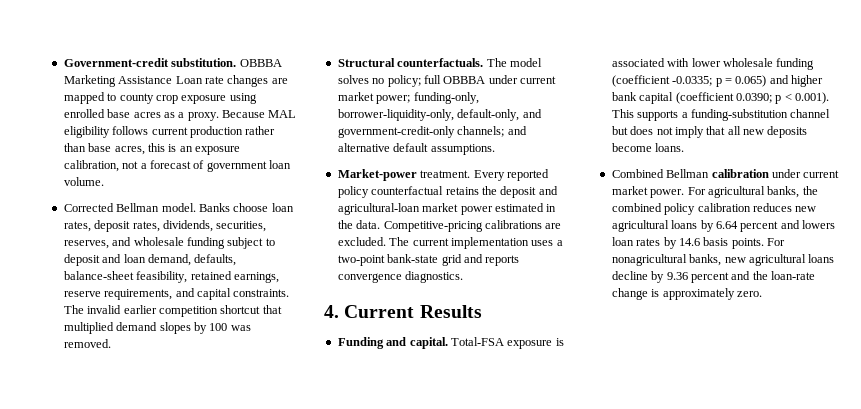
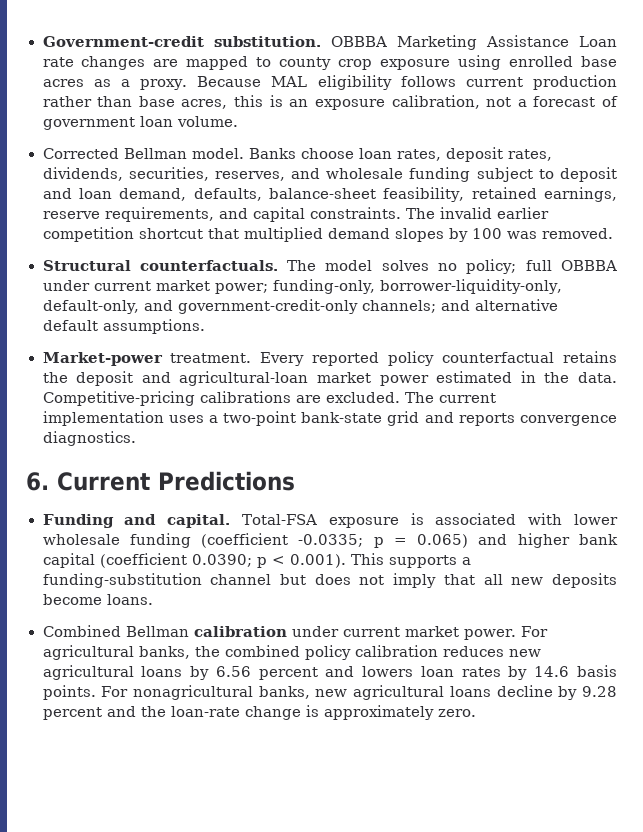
- 4. Current Results
+ 6. Current Predictions
- For agricultural banks, the combined policy calibration reduces new agricultural loans by 6.64 percent and lowers loan rates by 14.6 basis points.
+ For agricultural banks, the combined policy calibration reduces new agricultural loans by 6.56 percent and lowers loan rates by 14.6 basis points.
- For nonagricultural banks, new agricultural loans decline by 9.36 percent and the loan-rate change is approximately zero.
+ For nonagricultural banks, new agricultural loans decline by 9.28 percent and the loan-rate change is approximately zero.

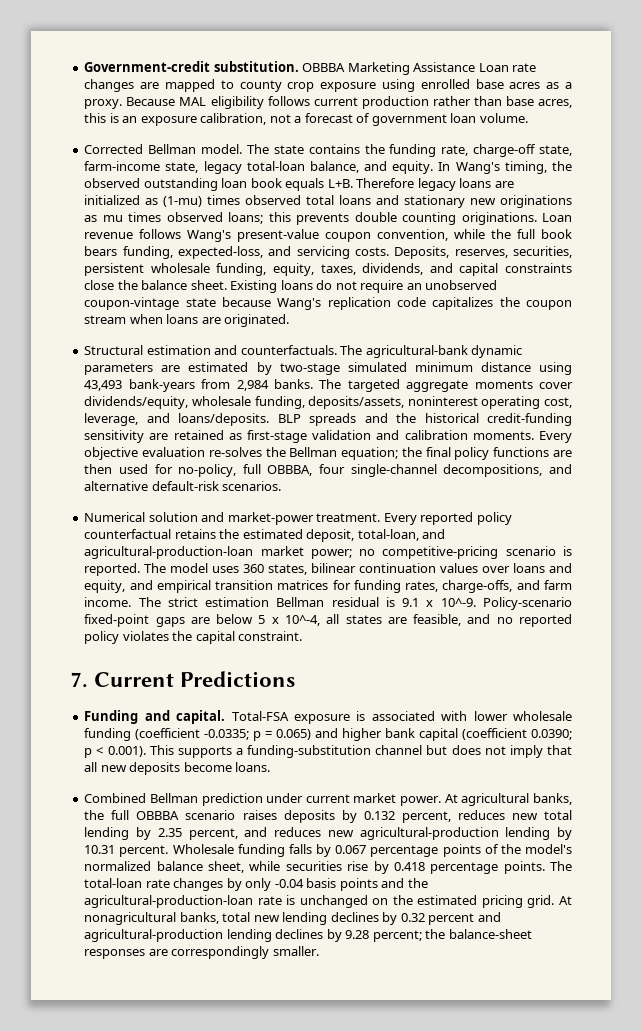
- Banks choose loan rates, deposit rates, dividends, securities, reserves, and wholesale funding subject to deposit and loan demand, defaults, balance-sheet feasibility, retained earnings, reserve requirements, and capital constraints. The invalid earlier competition shortcut that multiplied demand slopes by 100 was removed.
- Structural counterfactuals. The model solves no policy; full OBBBA under current market power; funding-only, borrower-liquidity-only, default-only, and government-credit-only channels; and alternative default assumptions.
- Market-power treatment.
+ The state contains the funding rate, charge-off state, farm-income state, legacy total-loan balance, and equity. In Wang's timing, the observed outstanding loan book equals L+B. Therefore legacy loans are initialized as (1-mu) times observed total loans and stationary new originations as mu times observed loans; this prevents double counting originations. Loan revenue follows Wang's present-value coupon convention, while the full book bears funding, expected-loss, and servicing costs. Deposits, reserves, securities, persistent wholesale funding, equity, taxes, dividends, and capital constraints close the balance sheet. Existing loans do not require an unobserved coupon-vintage state because Wang's replication code capitalizes the coupon stream when loans are originated.
+ Structural estimation and counterfactuals. The agricultural-bank dynamic parameters are estimated by two-stage simulated minimum distance using 43,493 bank-years from 2,984 banks. The targeted aggregate moments cover dividends/equity, wholesale funding, deposits/assets, noninterest operating cost, leverage, and loans/deposits. BLP spreads and the historical credit-funding sensitivity are retained as first-stage validation and calibration moments. Every objective evaluation re-solves the Bellman equation; the final policy functions are then used for no-policy, full OBBBA, four single-channel decompositions, and alternative default-risk scenarios.
+ Numerical solution and market-power treatment.
- Every reported policy counterfactual retains the deposit and agricultural-loan market power estimated in the data. Competitive-pricing calibrations are excluded. The current implementation uses a two-point bank-state grid and reports convergence diagnostics.
- 6. Current Predictions
+ Every reported policy counterfactual retains the estimated deposit, total-loan, and agricultural-production-loan market power; no competitive-pricing scenario is reported. The model uses 360 states, bilinear continuation values over loans and equity, and empirical transition matrices for funding rates, charge-offs, and farm income. The strict estimation Bellman residual is 9.1 x 10^-9. Policy-scenario fixed-point gaps are below 5 x 10^-4, all states are feasible, and no reported policy violates the capital constraint.
+ 7. Current Predictions
- Combined Bellman calibration under current market power.
+ Combined Bellman prediction under current market power.
- For agricultural banks, the combined policy calibration reduces new agricultural loans by 6.56 percent and lowers loan rates by 14.6 basis points. For nonagricultural banks, new agricultural loans decline by 9.28 percent and the loan-rate change is approximately zero.
+ At agricultural banks, the full OBBBA scenario raises deposits by 0.132 percent, reduces new total lending by 2.35 percent, and reduces new agricultural-production lending by 10.31 percent. Wholesale funding falls by 0.067 percentage points of the model's normalized balance sheet, while securities rise by 0.418 percentage points. The total-loan rate changes by only -0.04 basis points and the agricultural-production-loan rate is unchanged on the estimated pricing grid. At nonagricultural banks, total new lending declines by 0.32 percent and agricultural-production lending declines by 9.28 percent; the balance-sheet responses are correspondingly smaller.

